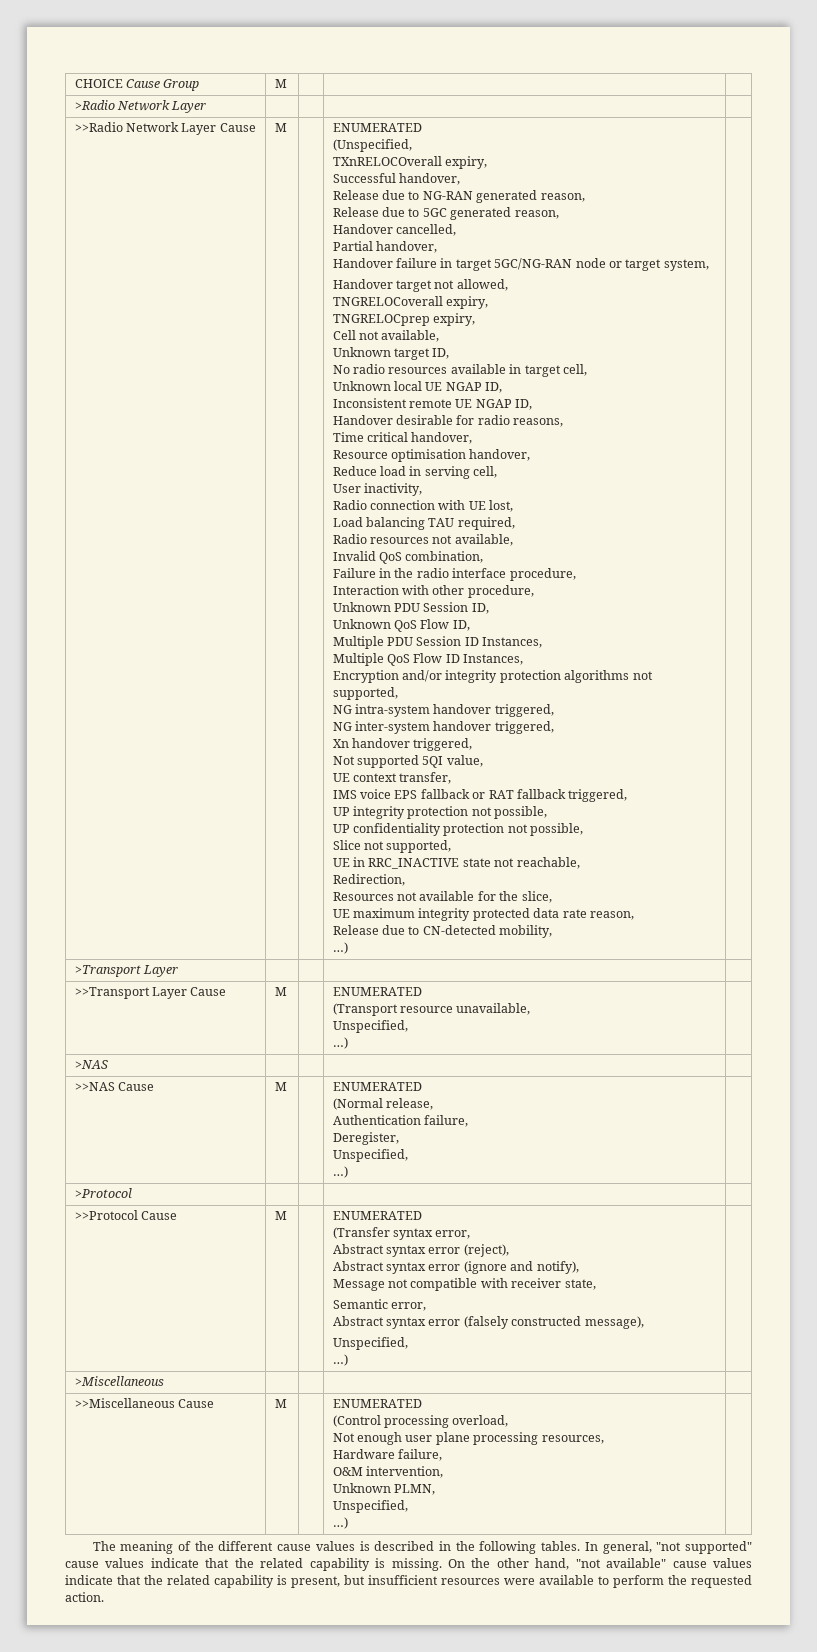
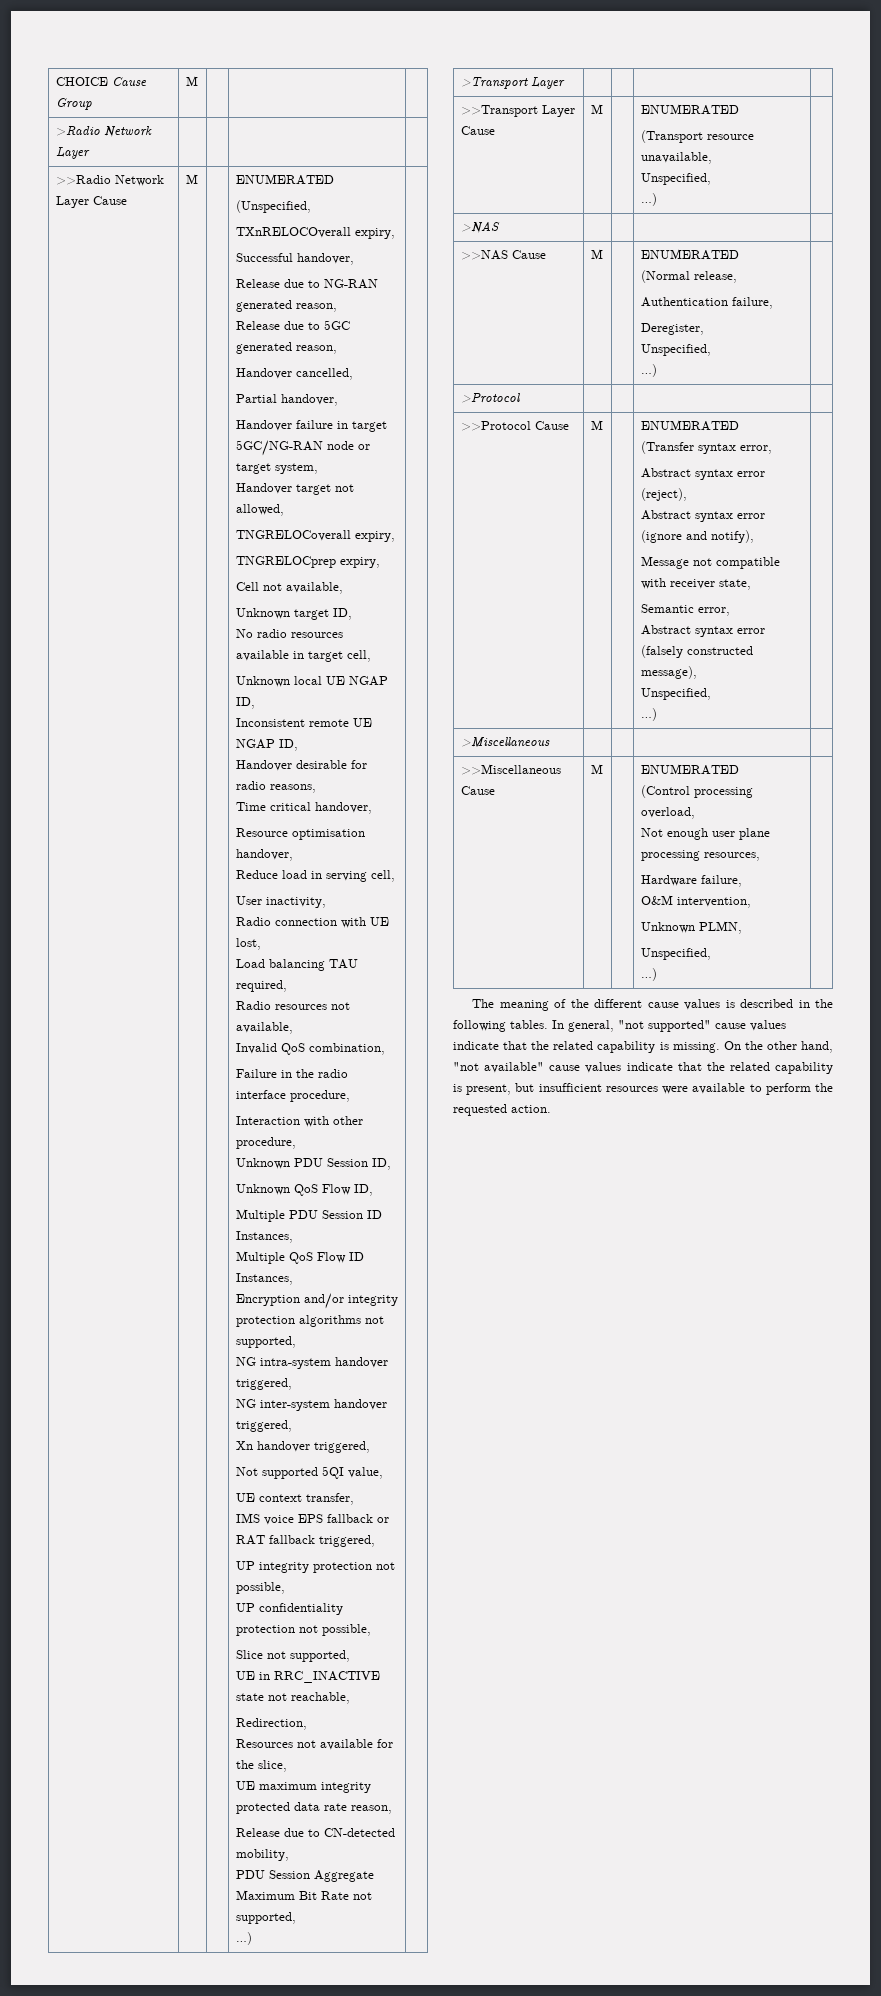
+ PDU Session Aggregate Maximum Bit Rate not supported,

